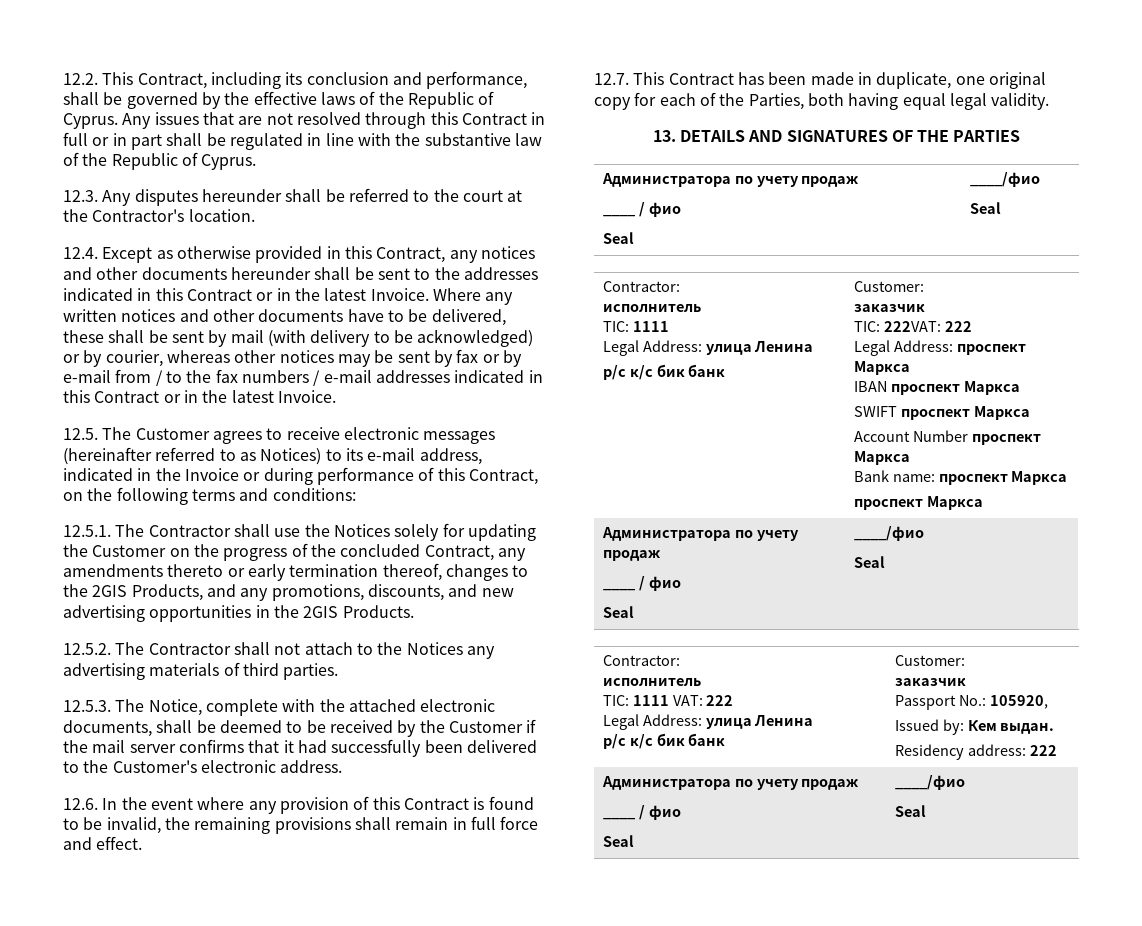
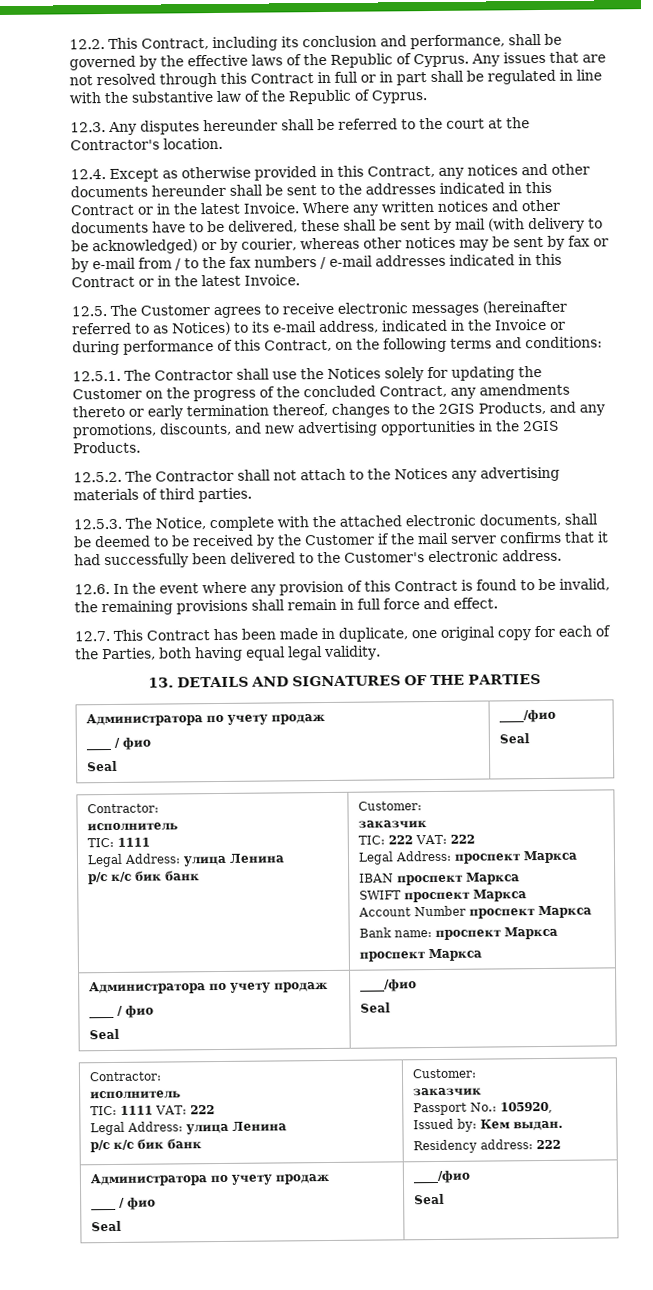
  13. DETAILS AND SIGNATURES OF THE PARTIES
  Администратора по учету продаж
  ____ / фио
  Seal | ____/фио
  Seal
  Contractor:
  исполнитель
  TIC: 1111
  Legal Address: улица Ленина
  р/с к/с бик банк | Customer:
  заказчик
- TIC: 222VAT: 222
+ TIC: 222 VAT: 222

